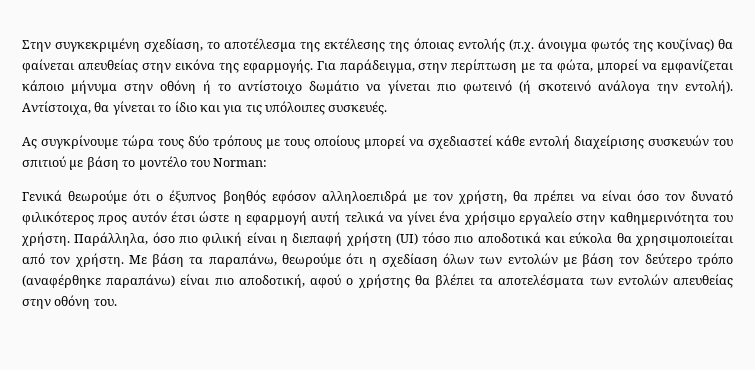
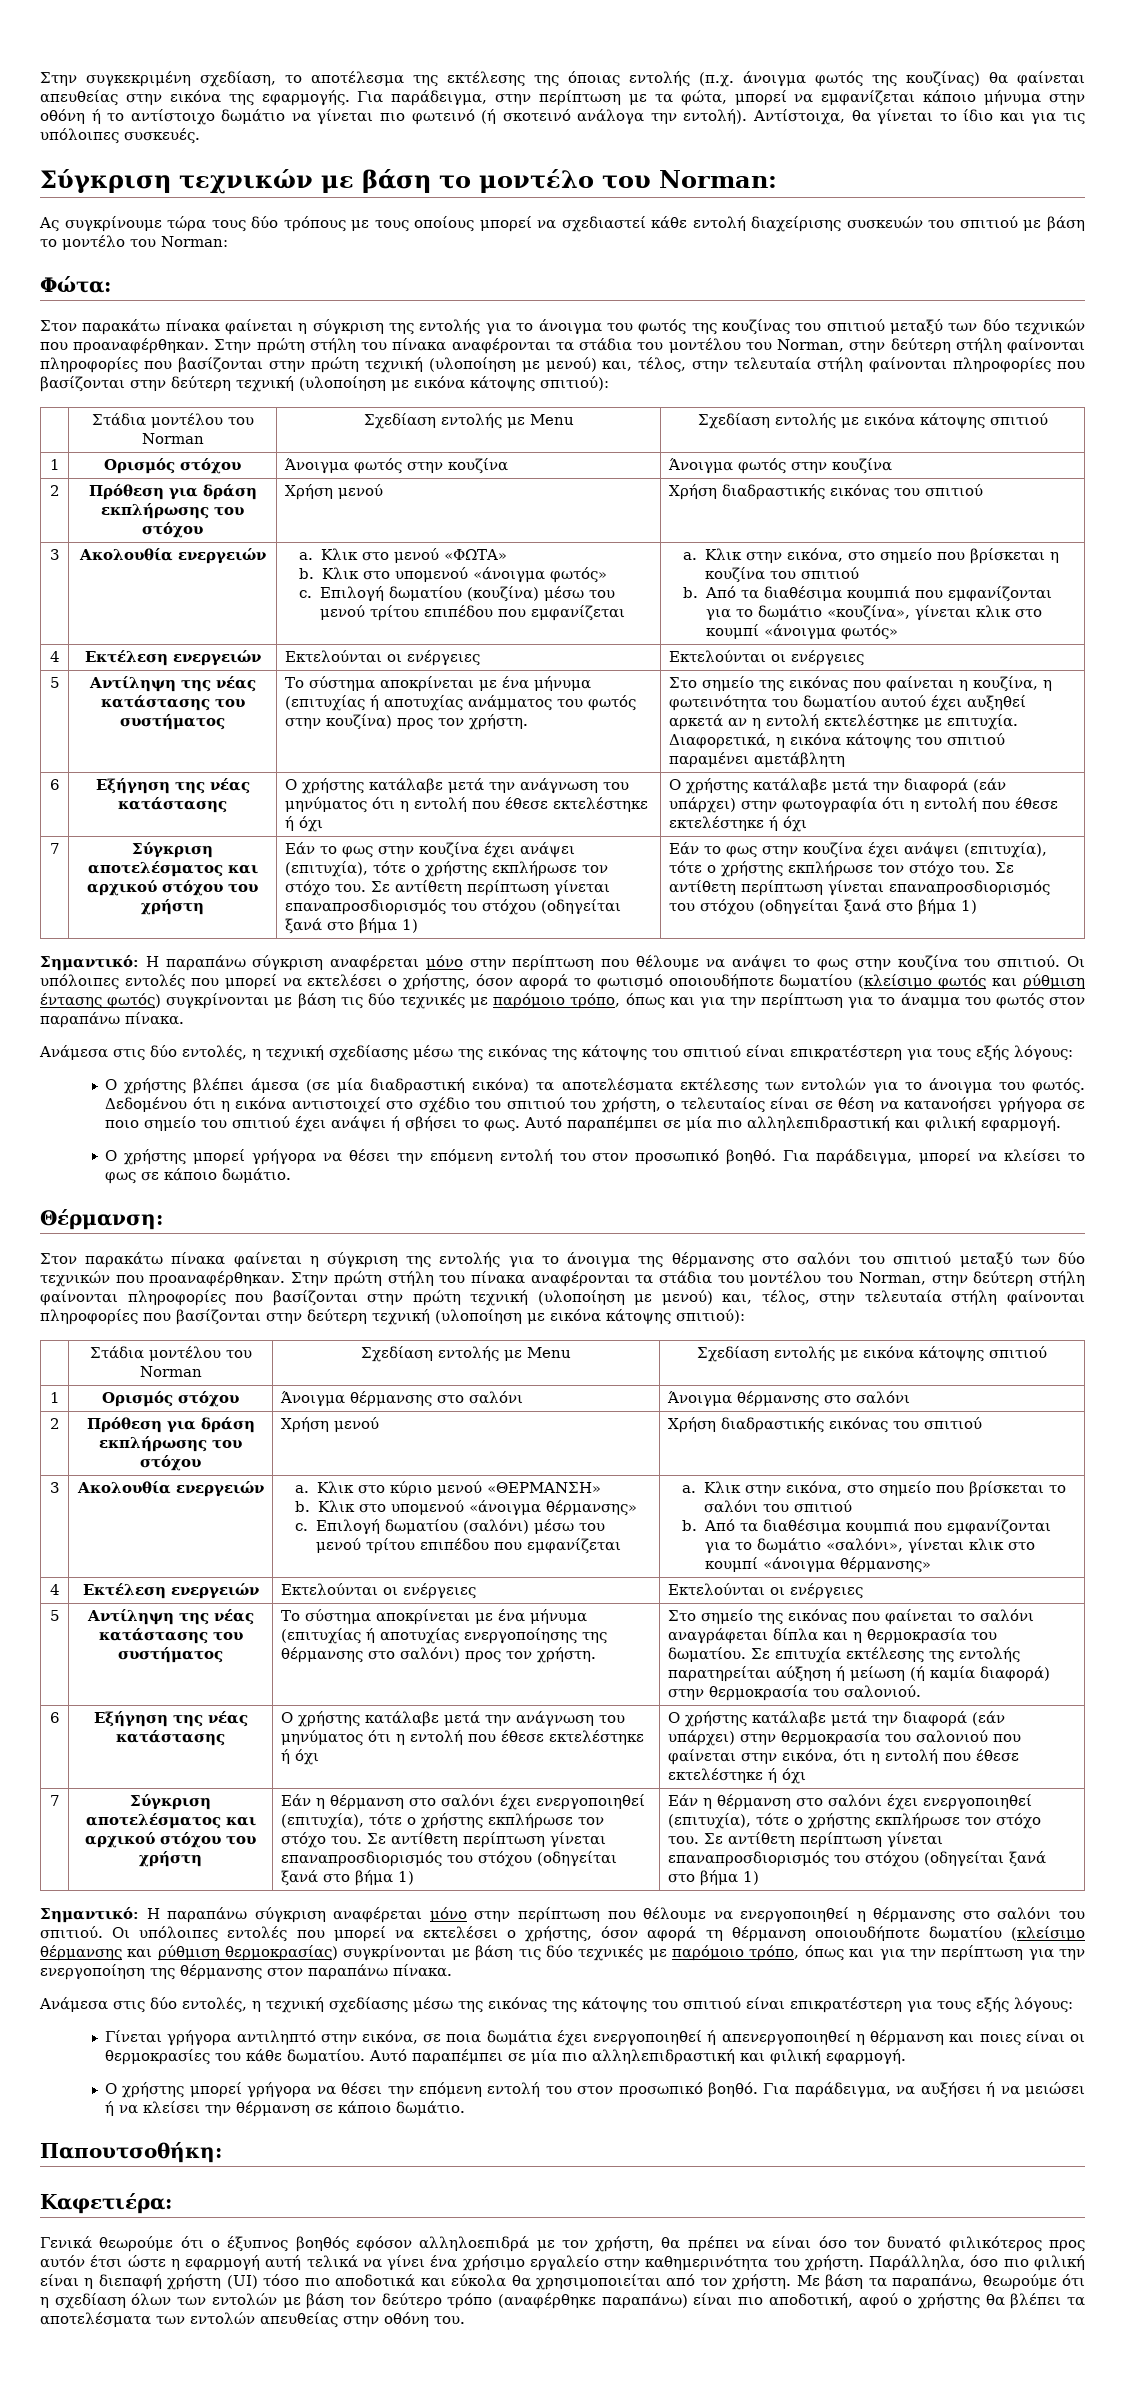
+ Σύγκριση τεχνικών με βάση το μοντέλο του Norman:
+ Φώτα:
+ Στον παρακάτω πίνακα φαίνεται η σύγκριση της εντολής για το άνοιγμα του φωτός της κουζίνας του σπιτιού μεταξύ των δύο τεχνικών που προαναφέρθηκαν. Στην πρώτη στήλη του πίνακα αναφέρονται τα στάδια του μοντέλου του Norman, στην δεύτερη στήλη φαίνονται πληροφορίες που βασίζονται στην πρώτη τεχνική (υλοποίηση με μενού) και, τέλος, στην τελευταία στήλη φαίνονται πληροφορίες που βασίζονται στην δεύτερη τεχνική (υλοποίηση με εικόνα κάτοψης σπιτιού):
+ | Στάδια μοντέλου του Norman | Σχεδίαση εντολής με Menu | Σχεδίαση εντολής με εικόνα κάτοψης σπιτιού
+ 1 | Ορισμός στόχου | Άνοιγμα φωτός στην κουζίνα | Άνοιγμα φωτός στην κουζίνα
+ 2 | Πρόθεση για δράση εκπλήρωσης του στόχου | Χρήση μενού | Χρήση διαδραστικής εικόνας του σπιτιού
+ 3 | Ακολουθία ενεργειών | a. Κλικ στο μενού «ΦΩΤΑ»
+ b. Κλικ στο υπομενού «άνοιγμα φωτός»
+ c. Επιλογή δωματίου (κουζίνα) μέσω του μενού τρίτου επιπέδου που εμφανίζεται | a. Κλικ στην εικόνα, στο σημείο που βρίσκεται η κουζίνα του σπιτιού
+ b. Από τα διαθέσιμα κουμπιά που εμφανίζονται για το δωμάτιο «κουζίνα», γίνεται κλικ στο κουμπί «άνοιγμα φωτός»
+ 4 | Εκτέλεση ενεργειών | Εκτελούνται οι ενέργειες | Εκτελούνται οι ενέργειες
+ 5 | Αντίληψη της νέας κατάστασης του συστήματος | Το σύστημα αποκρίνεται με ένα μήνυμα (επιτυχίας ή αποτυχίας ανάμματος του φωτός στην κουζίνα) προς τον χρήστη. | Στο σημείο της εικόνας που φαίνεται η κουζίνα, η φωτεινότητα του δωματίου αυτού έχει αυξηθεί αρκετά αν η εντολή εκτελέστηκε με επιτυχία. Διαφορετικά, η εικόνα κάτοψης του σπιτιού παραμένει αμετάβλητη
+ 6 | Εξήγηση της νέας κατάστασης | Ο χρήστης κατάλαβε μετά την ανάγνωση του μηνύματος ότι η εντολή που έθεσε εκτελέστηκε ή όχι | Ο χρήστης κατάλαβε μετά την διαφορά (εάν υπάρχει) στην φωτογραφία ότι η εντολή που έθεσε εκτελέστηκε ή όχι
+ 7 | Σύγκριση αποτελέσματος και αρχικού στόχου του χρήστη | Εάν το φως στην κουζίνα έχει ανάψει (επιτυχία), τότε ο χρήστης εκπλήρωσε τον στόχο του. Σε αντίθετη περίπτωση γίνεται επαναπροσδιορισμός του στόχου (οδηγείται ξανά στο βήμα 1) | Εάν το φως στην κουζίνα έχει ανάψει (επιτυχία), τότε ο χρήστης εκπλήρωσε τον στόχο του. Σε αντίθετη περίπτωση γίνεται επαναπροσδιορισμός του στόχου (οδηγείται ξανά στο βήμα 1)
+ Σημαντικό: Η παραπάνω σύγκριση αναφέρεται μόνο στην περίπτωση που θέλουμε να ανάψει το φως στην κουζίνα του σπιτιού. Οι υπόλοιπες εντολές που μπορεί να εκτελέσει ο χρήστης, όσον αφορά το φωτισμό οποιουδήποτε δωματίου (κλείσιμο φωτός και ρύθμιση έντασης φωτός) συγκρίνονται με βάση τις δύο τεχνικές με παρόμοιο τρόπο, όπως και για την περίπτωση για το άναμμα του φωτός στον παραπάνω πίνακα.
+ Ανάμεσα στις δύο εντολές, η τεχνική σχεδίασης μέσω της εικόνας της κάτοψης του σπιτιού είναι επικρατέστερη για τους εξής λόγους:
+ Ο χρήστης βλέπει άμεσα (σε μία διαδραστική εικόνα) τα αποτελέσματα εκτέλεσης των εντολών για το άνοιγμα του φωτός. Δεδομένου ότι η εικόνα αντιστοιχεί στο σχέδιο του σπιτιού του χρήστη, ο τελευταίος είναι σε θέση να κατανοήσει γρήγορα σε ποιο σημείο του σπιτιού έχει ανάψει ή σβήσει το φως. Αυτό παραπέμπει σε μία πιο αλληλεπιδραστική και φιλική εφαρμογή.
+ Ο χρήστης μπορεί γρήγορα να θέσει την επόμενη εντολή του στον προσωπικό βοηθό. Για παράδειγμα, μπορεί να κλείσει το φως σε κάποιο δωμάτιο.
+ Θέρμανση:
+ Στον παρακάτω πίνακα φαίνεται η σύγκριση της εντολής για το άνοιγμα της θέρμανσης στο σαλόνι του σπιτιού μεταξύ των δύο τεχνικών που προαναφέρθηκαν. Στην πρώτη στήλη του πίνακα αναφέρονται τα στάδια του μοντέλου του Norman, στην δεύτερη στήλη φαίνονται πληροφορίες που βασίζονται στην πρώτη τεχνική (υλοποίηση με μενού) και, τέλος, στην τελευταία στήλη φαίνονται πληροφορίες που βασίζονται στην δεύτερη τεχνική (υλοποίηση με εικόνα κάτοψης σπιτιού):
+ | Στάδια μοντέλου του Norman | Σχεδίαση εντολής με Menu | Σχεδίαση εντολής με εικόνα κάτοψης σπιτιού
+ 1 | Ορισμός στόχου | Άνοιγμα θέρμανσης στο σαλόνι | Άνοιγμα θέρμανσης στο σαλόνι
+ 2 | Πρόθεση για δράση εκπλήρωσης του στόχου | Χρήση μενού | Χρήση διαδραστικής εικόνας του σπιτιού
+ 3 | Ακολουθία ενεργειών | a. Κλικ στο κύριο μενού «ΘΕΡΜΑΝΣΗ»
+ b. Κλικ στο υπομενού «άνοιγμα θέρμανσης»
+ c. Επιλογή δωματίου (σαλόνι) μέσω του μενού τρίτου επιπέδου που εμφανίζεται | a. Κλικ στην εικόνα, στο σημείο που βρίσκεται το σαλόνι του σπιτιού
+ b. Από τα διαθέσιμα κουμπιά που εμφανίζονται για το δωμάτιο «σαλόνι», γίνεται κλικ στο κουμπί «άνοιγμα θέρμανσης»
+ 4 | Εκτέλεση ενεργειών | Εκτελούνται οι ενέργειες | Εκτελούνται οι ενέργειες
+ 5 | Αντίληψη της νέας κατάστασης του συστήματος | Το σύστημα αποκρίνεται με ένα μήνυμα (επιτυχίας ή αποτυχίας ενεργοποίησης της θέρμανσης στο σαλόνι) προς τον χρήστη. | Στο σημείο της εικόνας που φαίνεται το σαλόνι αναγράφεται δίπλα και η θερμοκρασία του δωματίου. Σε επιτυχία εκτέλεσης της εντολής παρατηρείται αύξηση ή μείωση (ή καμία διαφορά) στην θερμοκρασία του σαλονιού.
+ 6 | Εξήγηση της νέας κατάστασης | Ο χρήστης κατάλαβε μετά την ανάγνωση του μηνύματος ότι η εντολή που έθεσε εκτελέστηκε ή όχι | Ο χρήστης κατάλαβε μετά την διαφορά (εάν υπάρχει) στην θερμοκρασία του σαλονιού που φαίνεται στην εικόνα, ότι η εντολή που έθεσε εκτελέστηκε ή όχι
+ 7 | Σύγκριση αποτελέσματος και αρχικού στόχου του χρήστη | Εάν η θέρμανση στο σαλόνι έχει ενεργοποιηθεί (επιτυχία), τότε ο χρήστης εκπλήρωσε τον στόχο του. Σε αντίθετη περίπτωση γίνεται επαναπροσδιορισμός του στόχου (οδηγείται ξανά στο βήμα 1) | Εάν η θέρμανση στο σαλόνι έχει ενεργοποιηθεί (επιτυχία), τότε ο χρήστης εκπλήρωσε τον στόχο του. Σε αντίθετη περίπτωση γίνεται επαναπροσδιορισμός του στόχου (οδηγείται ξανά στο βήμα 1)
+ Σημαντικό: Η παραπάνω σύγκριση αναφέρεται μόνο στην περίπτωση που θέλουμε να ενεργοποιηθεί η θέρμανσης στο σαλόνι του σπιτιού. Οι υπόλοιπες εντολές που μπορεί να εκτελέσει ο χρήστης, όσον αφορά τη θέρμανση οποιουδήποτε δωματίου (κλείσιμο θέρμανσης και ρύθμιση θερμοκρασίας) συγκρίνονται με βάση τις δύο τεχνικές με παρόμοιο τρόπο, όπως και για την περίπτωση για την ενεργοποίηση της θέρμανσης στον παραπάνω πίνακα.
+ Ανάμεσα στις δύο εντολές, η τεχνική σχεδίασης μέσω της εικόνας της κάτοψης του σπιτιού είναι επικρατέστερη για τους εξής λόγους:
+ Γίνεται γρήγορα αντιληπτό στην εικόνα, σε ποια δωμάτια έχει ενεργοποιηθεί ή απενεργοποιηθεί η θέρμανση και ποιες είναι οι θερμοκρασίες του κάθε δωματίου. Αυτό παραπέμπει σε μία πιο αλληλεπιδραστική και φιλική εφαρμογή.
+ Ο χρήστης μπορεί γρήγορα να θέσει την επόμενη εντολή του στον προσωπικό βοηθό. Για παράδειγμα, να αυξήσει ή να μειώσει ή να κλείσει την θέρμανση σε κάποιο δωμάτιο.
+ Παπουτσοθήκη:
+ Καφετιέρα:

